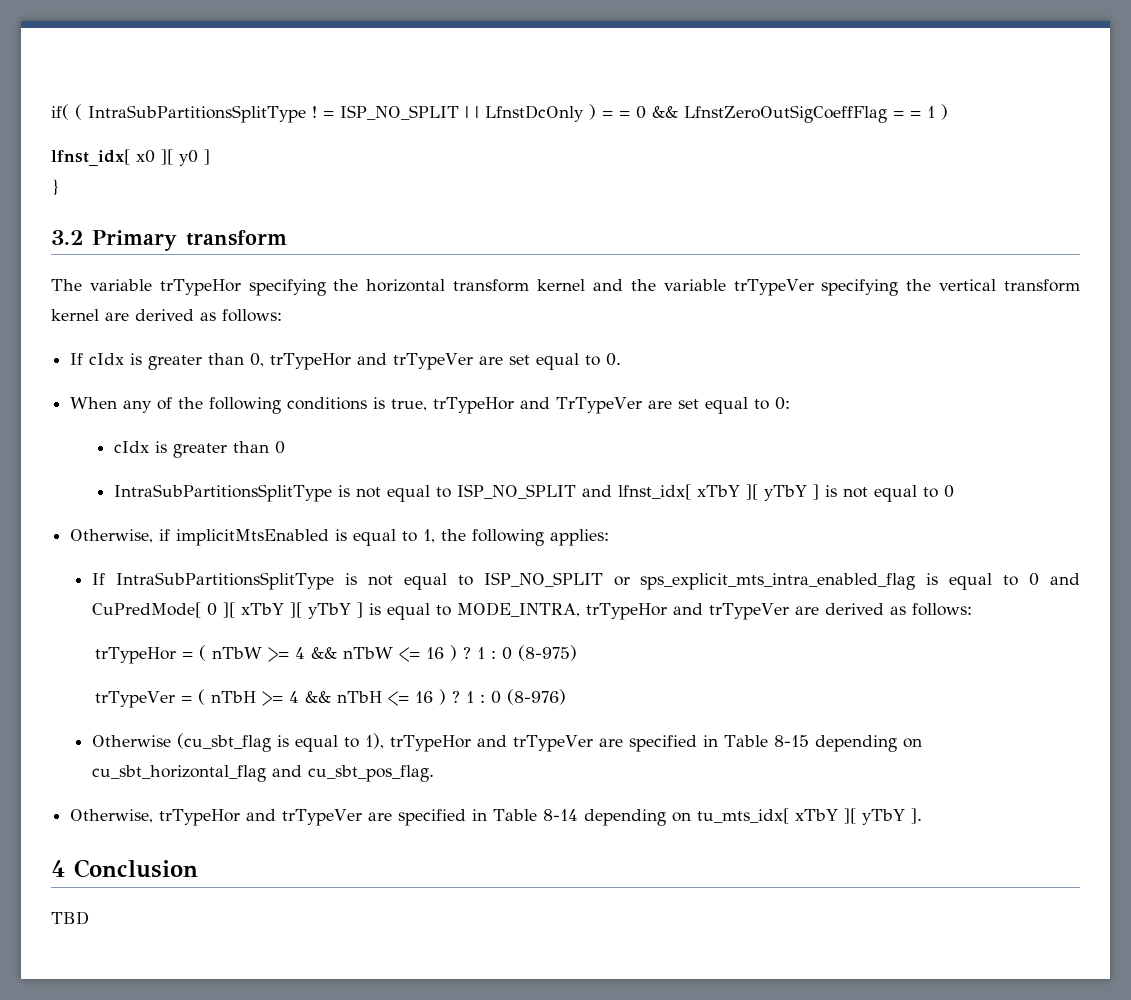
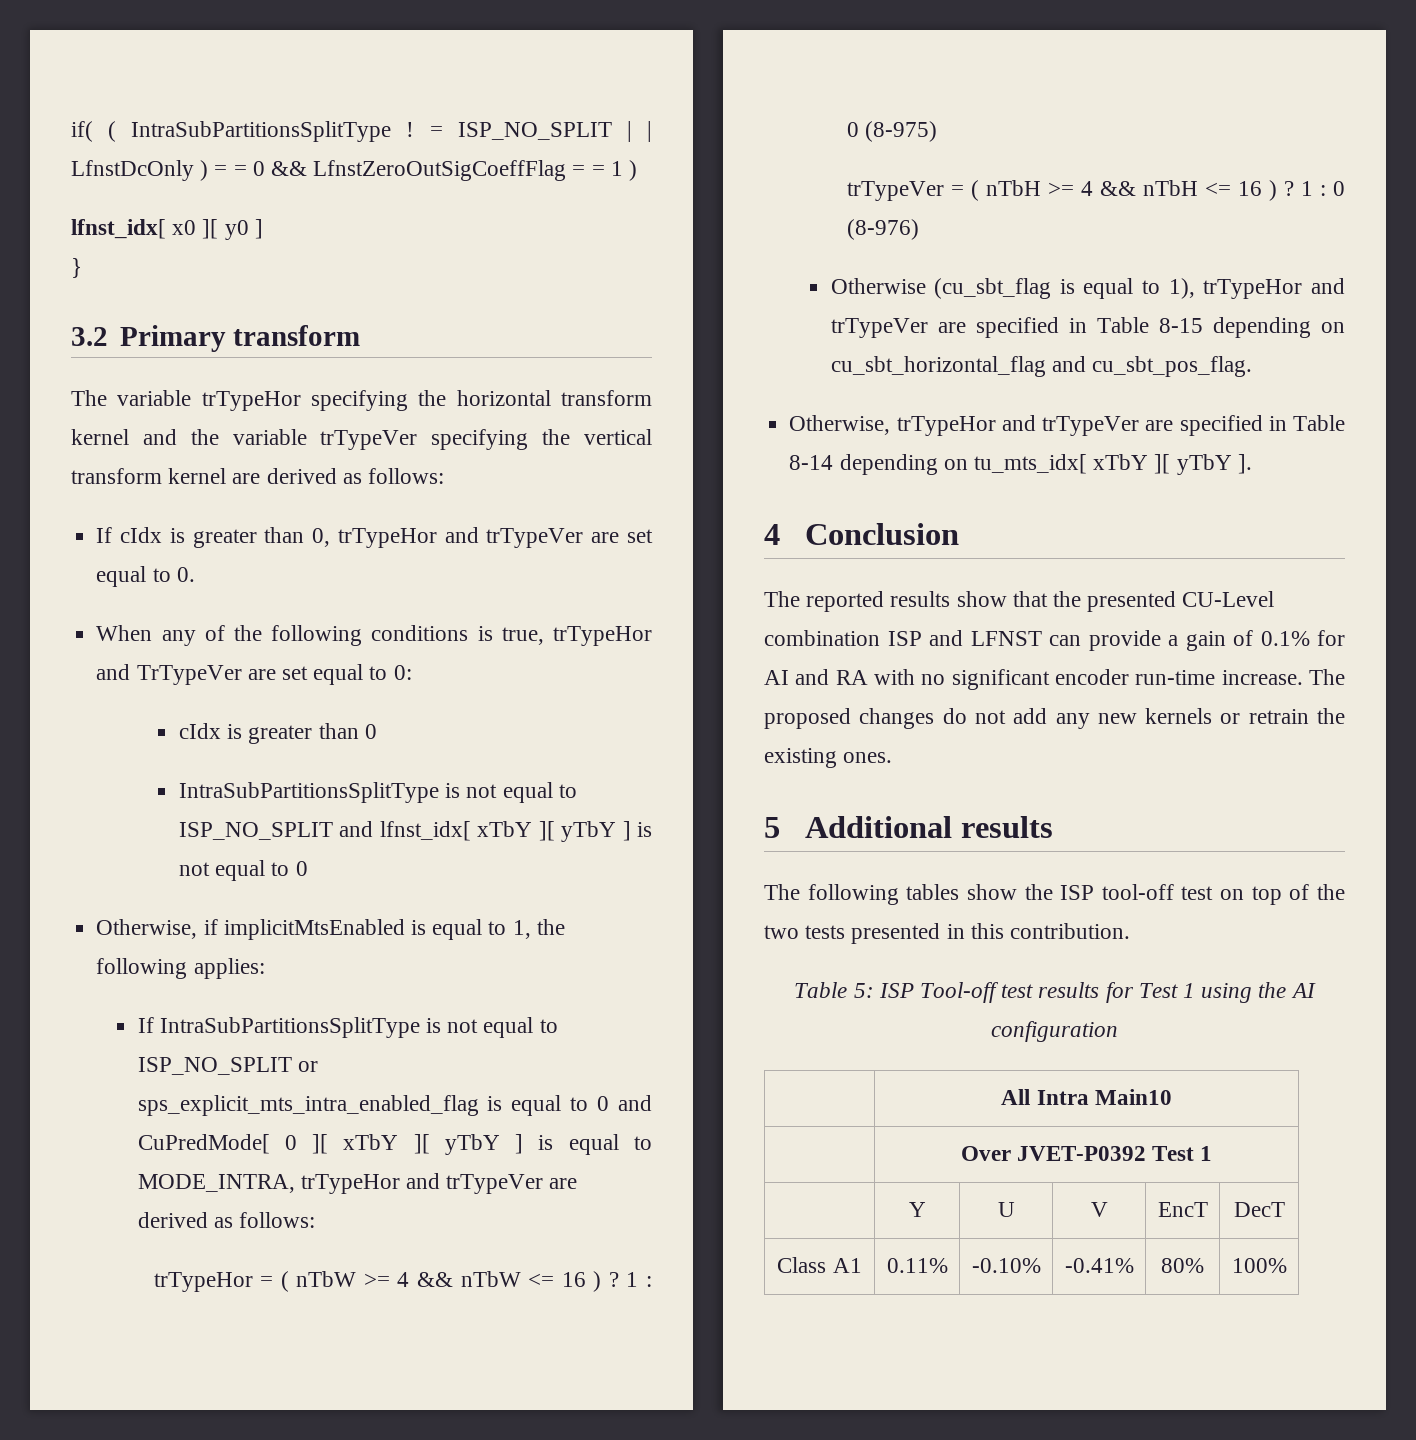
- TBD
+ The reported results show that the presented CU-Level combination ISP and LFNST can provide a gain of 0.1% for AI and RA with no significant encoder run-time increase. The proposed changes do not add any new kernels or retrain the existing ones.
+ 5 Additional results
+ The following tables show the ISP tool-off test on top of the two tests presented in this contribution.
+ Table 5: ISP Tool-off test results for Test 1 using the AI configuration
+ | All Intra Main10
+ | Over JVET-P0392 Test 1
+ | Y | U | V | EncT | DecT
+ Class A1 | 0.11% | -0.10% | -0.41% | 80% | 100%

